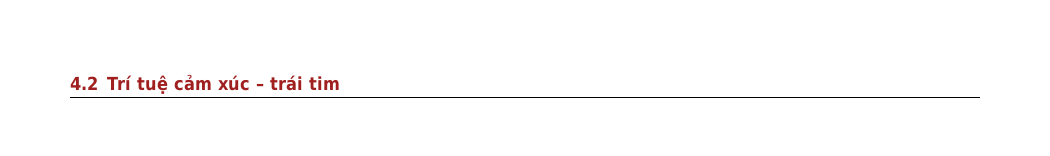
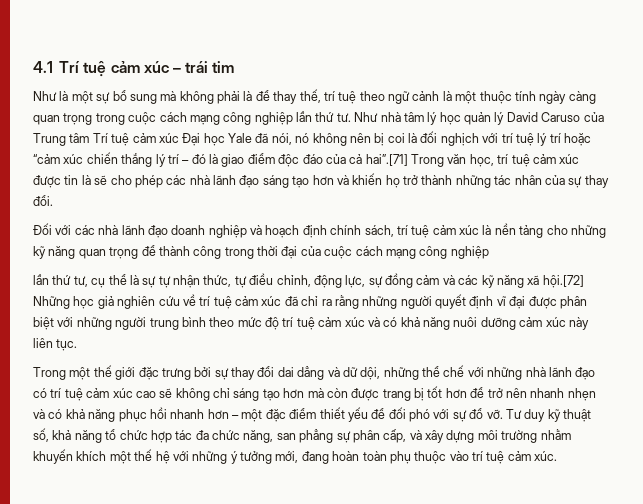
- 4.2 Trí tuệ cảm xúc – trái tim
+ 4.1 Trí tuệ cảm xúc – trái tim
+ Như là một sự bổ sung mà không phải là để thay thế, trí tuệ theo ngữ cảnh là một thuộc tính ngày càng quan trọng trong cuộc cách mạng công nghiệp lần thứ tư. Như nhà tâm lý học quản lý David Caruso của Trung tâm Trí tuệ cảm xúc Đại học Yale đã nói, nó không nên bị coi là đối nghịch với trí tuệ lý trí hoặc “cảm xúc chiến thắng lý trí – đó là giao điểm độc đáo của cả hai”.[71] Trong văn học, trí tuệ cảm xúc được tin là sẽ cho phép các nhà lãnh đạo sáng tạo hơn và khiến họ trở thành những tác nhân của sự thay đổi.
+ Đối với các nhà lãnh đạo doanh nghiệp và hoạch định chính sách, trí tuệ cảm xúc là nền tảng cho những kỹ năng quan trọng để thành công trong thời đại của cuộc cách mạng công nghiệp
+ lần thứ tư, cụ thể là sự tự nhận thức, tự điều chỉnh, động lực, sự đồng cảm và các kỹ năng xã hội.[72] Những học giả nghiên cứu về trí tuệ cảm xúc đã chỉ ra rằng những người quyết định vĩ đại được phân biệt với những người trung bình theo mức độ trí tuệ cảm xúc và có khả năng nuôi dưỡng cảm xúc này liên tục.
+ Trong một thế giới đặc trưng bởi sự thay đổi dai dẳng và dữ dội, những thể chế với những nhà lãnh đạo có trí tuệ cảm xúc cao sẽ không chỉ sáng tạo hơn mà còn được trang bị tốt hơn để trở nên nhanh nhẹn và có khả năng phục hồi nhanh hơn – một đặc điểm thiết yếu để đối phó với sự đổ vỡ. Tư duy kỹ thuật số, khả năng tổ chức hợp tác đa chức năng, san phẳng sự phân cấp, và xây dựng môi trường nhằm khuyến khích một thế hệ với những ý tưởng mới, đang hoàn toàn phụ thuộc vào trí tuệ cảm xúc.

